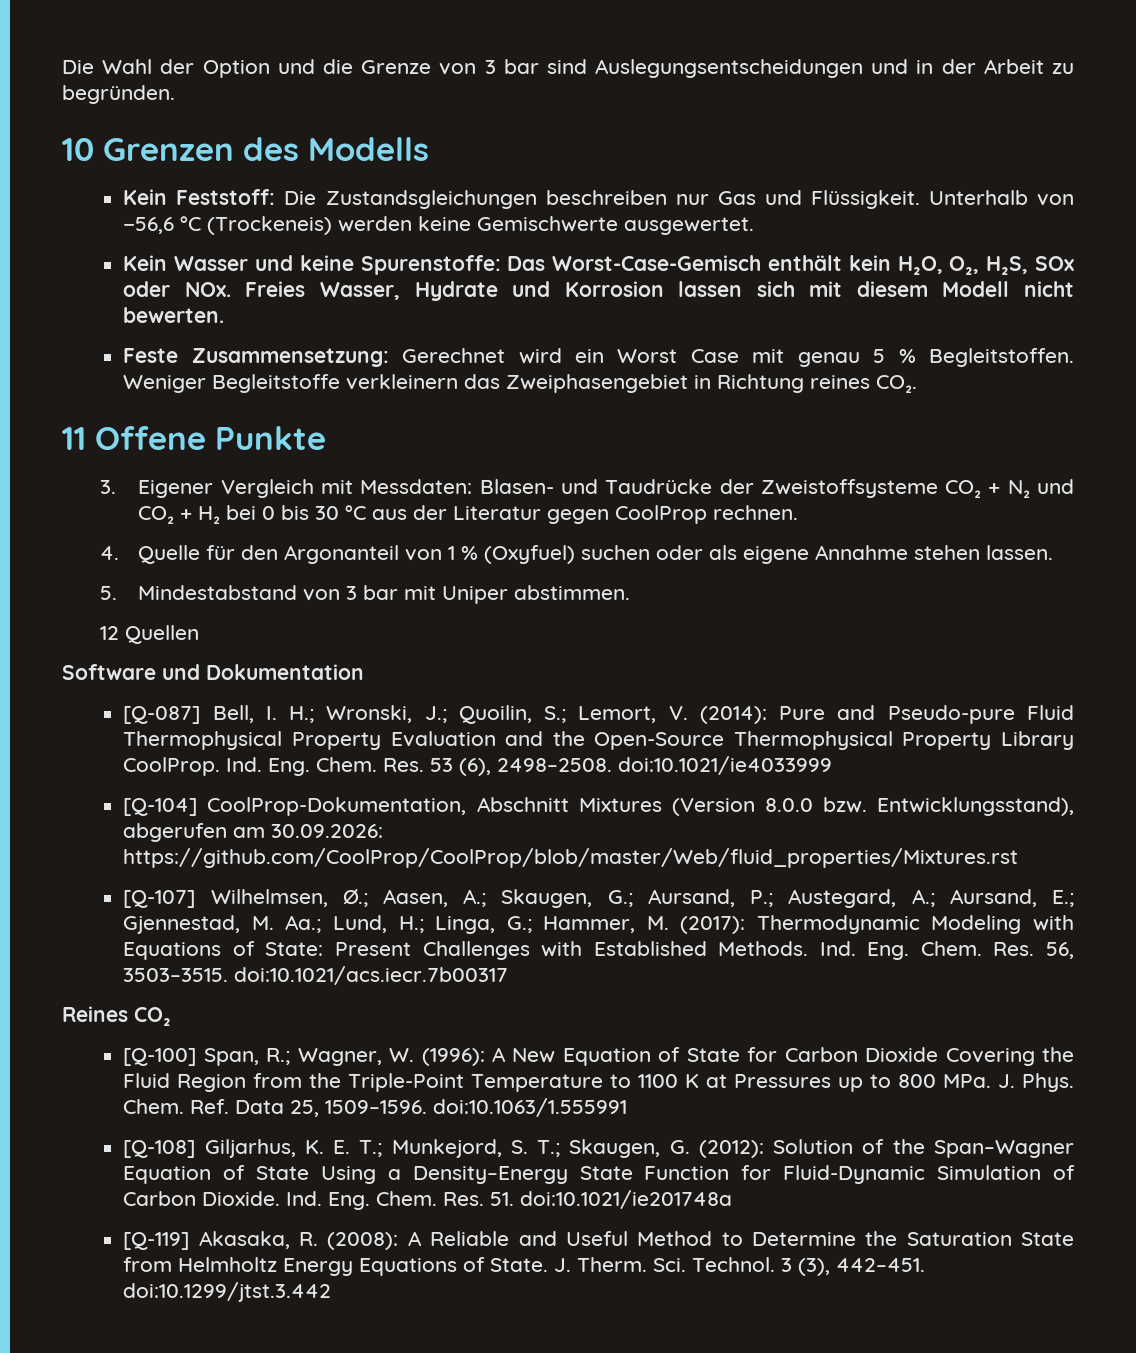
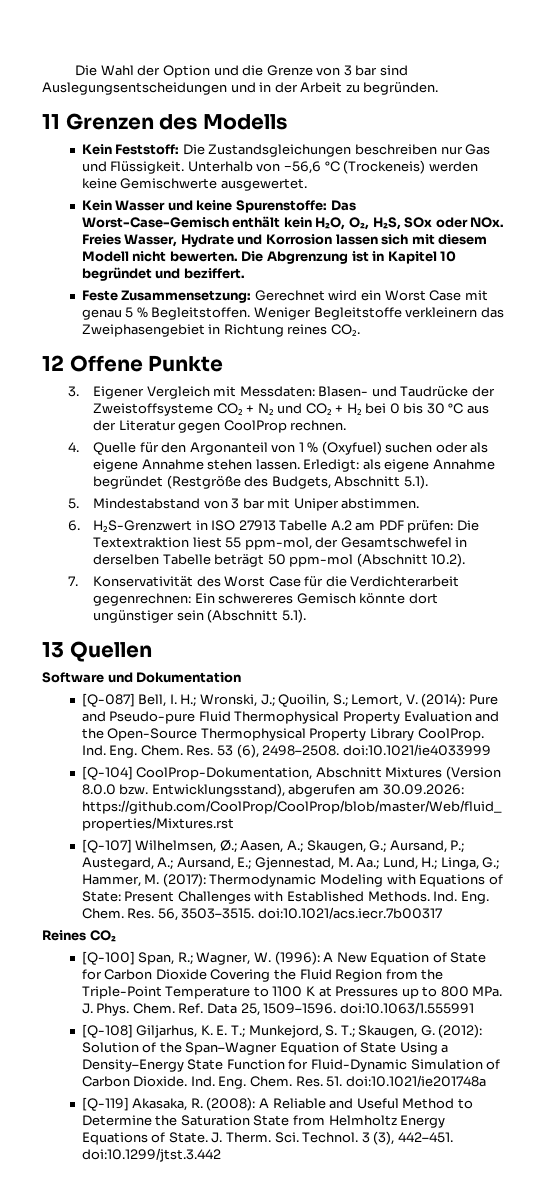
- 10 Grenzen des Modells
+ 11 Grenzen des Modells
+ Die Abgrenzung ist in Kapitel 10 begründet und beziffert.
- 11 Offene Punkte
+ 12 Offene Punkte
+ Erledigt: als eigene Annahme begründet (Restgröße des Budgets, Abschnitt 5.1).
- 12 Quellen
+ 6. H₂S-Grenzwert in ISO 27913 Tabelle A.2 am PDF prüfen: Die Textextraktion liest 55 ppm-mol, der Gesamtschwefel in derselben Tabelle beträgt 50 ppm-mol (Abschnitt 10.2).
+ 7. Konservativität des Worst Case für die Verdichterarbeit gegenrechnen: Ein schwereres Gemisch könnte dort ungünstiger sein (Abschnitt 5.1).
+ 13 Quellen

